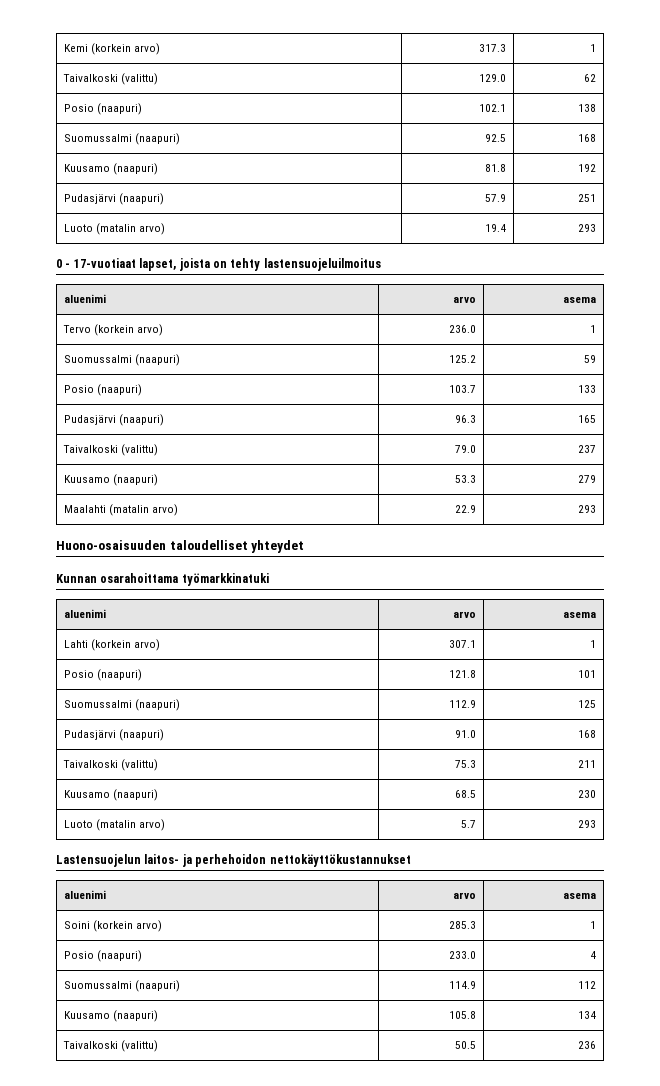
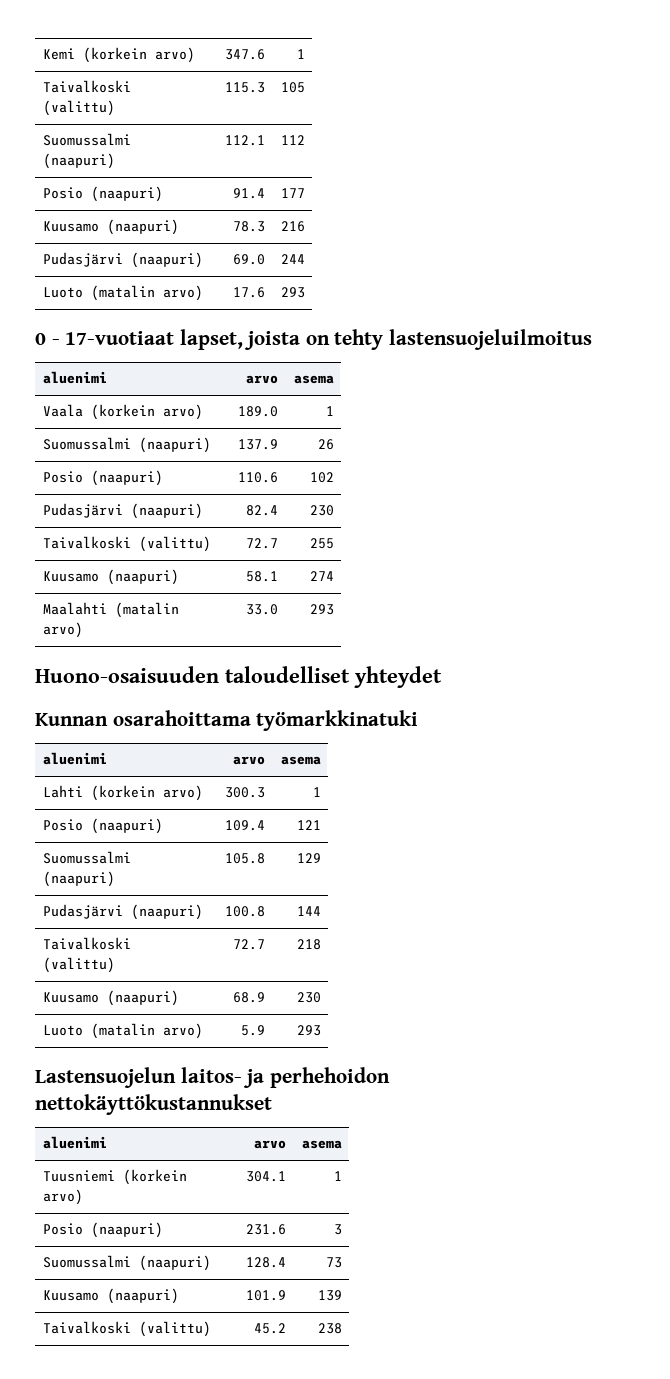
- Kemi (korkein arvo) | 317.3 | 1
+ Kemi (korkein arvo) | 347.6 | 1
- Taivalkoski (valittu) | 129.0 | 62
- Posio (naapuri) | 102.1 | 138
- Suomussalmi (naapuri) | 92.5 | 168
- Kuusamo (naapuri) | 81.8 | 192
- Pudasjärvi (naapuri) | 57.9 | 251
- Luoto (matalin arvo) | 19.4 | 293
+ Taivalkoski (valittu) | 115.3 | 105
+ Suomussalmi (naapuri) | 112.1 | 112
+ Posio (naapuri) | 91.4 | 177
+ Kuusamo (naapuri) | 78.3 | 216
+ Pudasjärvi (naapuri) | 69.0 | 244
+ Luoto (matalin arvo) | 17.6 | 293
- Tervo (korkein arvo) | 236.0 | 1
+ Vaala (korkein arvo) | 189.0 | 1
- Suomussalmi (naapuri) | 125.2 | 59
- Posio (naapuri) | 103.7 | 133
- Pudasjärvi (naapuri) | 96.3 | 165
- Taivalkoski (valittu) | 79.0 | 237
- Kuusamo (naapuri) | 53.3 | 279
+ Suomussalmi (naapuri) | 137.9 | 26
+ Posio (naapuri) | 110.6 | 102
+ Pudasjärvi (naapuri) | 82.4 | 230
+ Taivalkoski (valittu) | 72.7 | 255
+ Kuusamo (naapuri) | 58.1 | 274
- Maalahti (matalin arvo) | 22.9 | 293
+ Maalahti (matalin arvo) | 33.0 | 293
- Lahti (korkein arvo) | 307.1 | 1
- Posio (naapuri) | 121.8 | 101
- Suomussalmi (naapuri) | 112.9 | 125
- Pudasjärvi (naapuri) | 91.0 | 168
- Taivalkoski (valittu) | 75.3 | 211
- Kuusamo (naapuri) | 68.5 | 230
+ Lahti (korkein arvo) | 300.3 | 1
+ Posio (naapuri) | 109.4 | 121
+ Suomussalmi (naapuri) | 105.8 | 129
+ Pudasjärvi (naapuri) | 100.8 | 144
+ Taivalkoski (valittu) | 72.7 | 218
+ Kuusamo (naapuri) | 68.9 | 230
- Luoto (matalin arvo) | 5.7 | 293
+ Luoto (matalin arvo) | 5.9 | 293
- Soini (korkein arvo) | 285.3 | 1
- Posio (naapuri) | 233.0 | 4
- Suomussalmi (naapuri) | 114.9 | 112
- Kuusamo (naapuri) | 105.8 | 134
- Taivalkoski (valittu) | 50.5 | 236
+ Tuusniemi (korkein arvo) | 304.1 | 1
+ Posio (naapuri) | 231.6 | 3
+ Suomussalmi (naapuri) | 128.4 | 73
+ Kuusamo (naapuri) | 101.9 | 139
+ Taivalkoski (valittu) | 45.2 | 238

